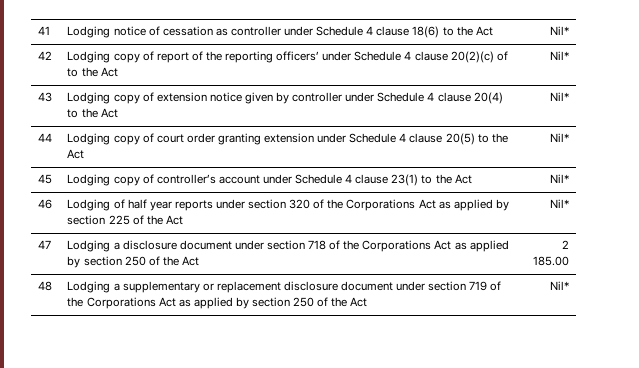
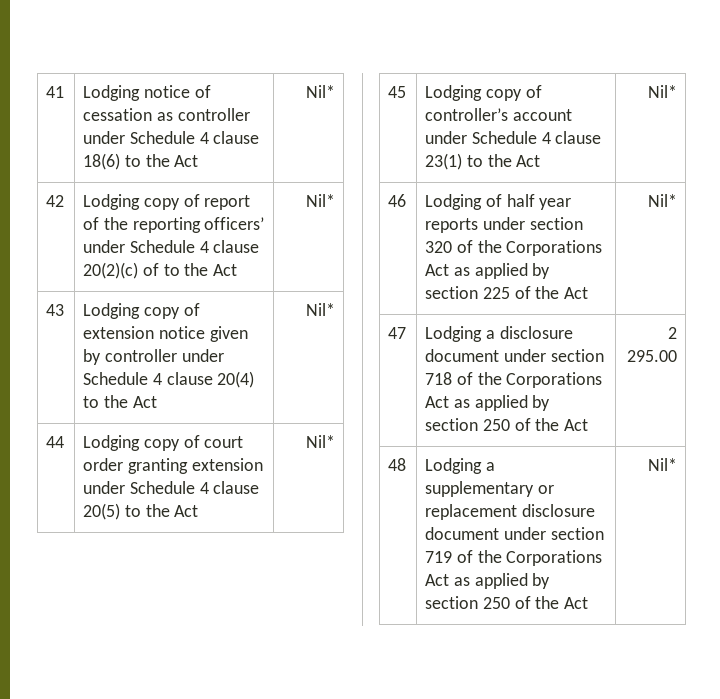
- 47 | Lodging a disclosure document under section 718 of the Corporations Act as applied by section 250 of the Act | 2 185.00
+ 47 | Lodging a disclosure document under section 718 of the Corporations Act as applied by section 250 of the Act | 2 295.00

